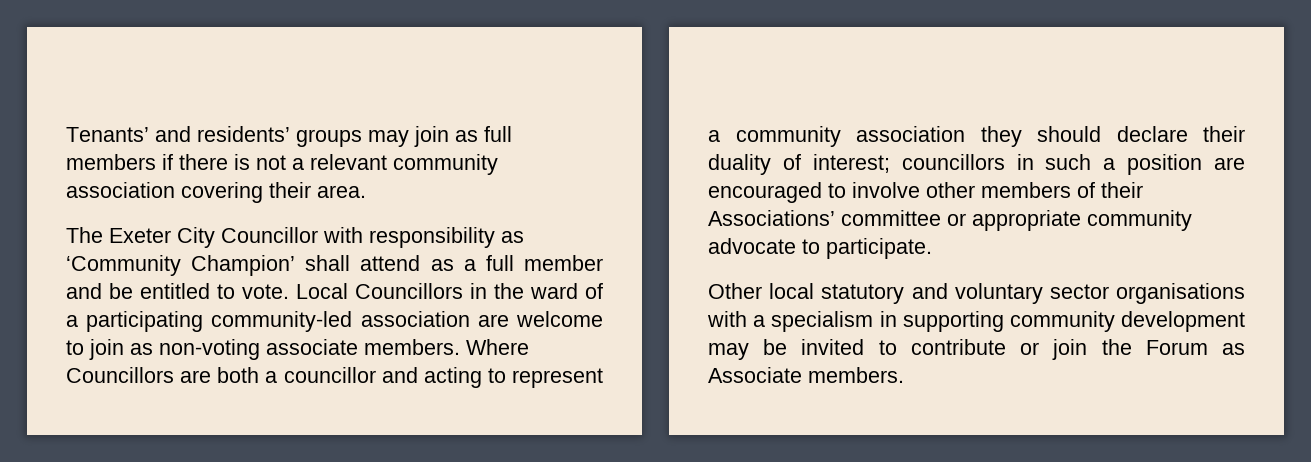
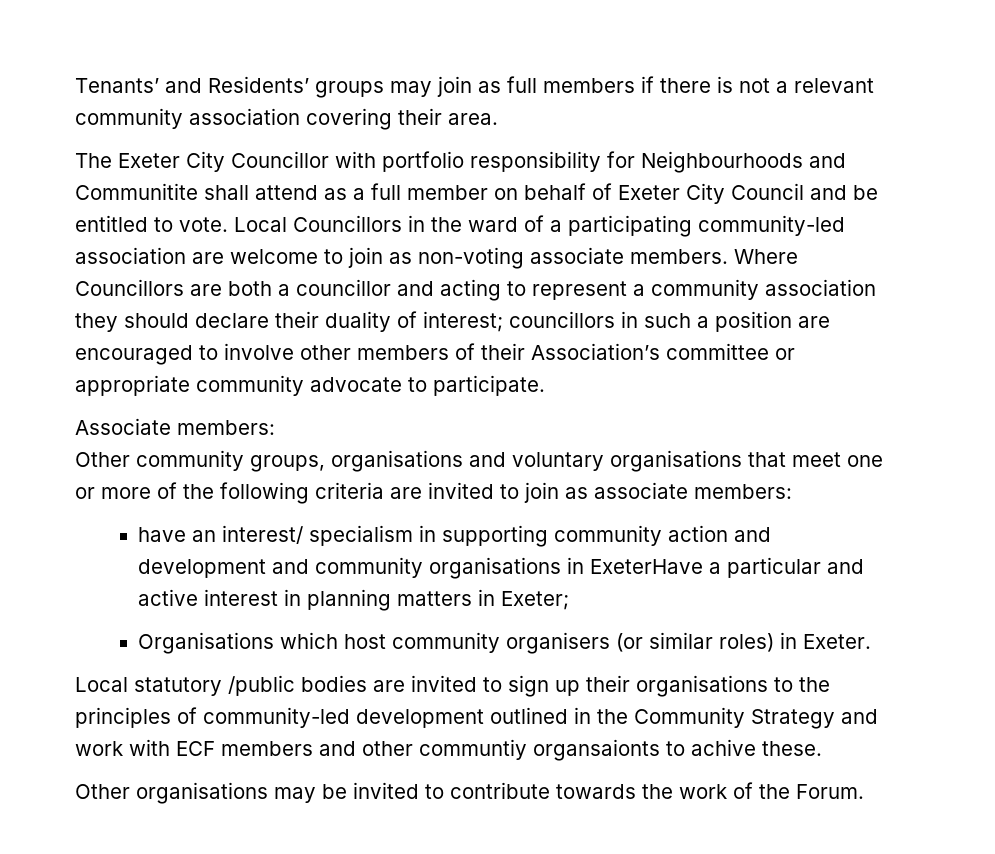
- Tenants’ and residents’ groups may join as full members if there is not a relevant community association covering their area.
+ Tenants’ and Residents’ groups may join as full members if there is not a relevant community association covering their area.
- The Exeter City Councillor with responsibility as ‘Community Champion’ shall attend as a full member and be entitled to vote.
+ The Exeter City Councillor with portfolio responsibility for Neighbourhoods and Communitite shall attend as a full member on behalf of Exeter City Council and be entitled to vote.
- Where Councillors are both a councillor and acting to represent a community association they should declare their duality of interest; councillors in such a position are encouraged to involve other members of their Associations’ committee or appropriate community advocate to participate.
+ Where Councillors are both a councillor and acting to represent a community association they should declare their duality of interest; councillors in such a position are encouraged to involve other members of their Association’s committee or appropriate community advocate to participate.
- Other local statutory and voluntary sector organisations with a specialism in supporting community development may be invited to contribute or join the Forum as Associate members.
+ Associate members:
+ Other community groups, organisations and voluntary organisations that meet one or more of the following criteria are invited to join as associate members:
+ have an interest/ specialism in supporting community action and development and community organisations in ExeterHave a particular and active interest in planning matters in Exeter;
+ Organisations which host community organisers (or similar roles) in Exeter.
+ Local statutory /public bodies are invited to sign up their organisations to the principles of community-led development outlined in the Community Strategy and work with ECF members and other communtiy organsaionts to achive these.
+ Other organisations may be invited to contribute towards the work of the Forum.

